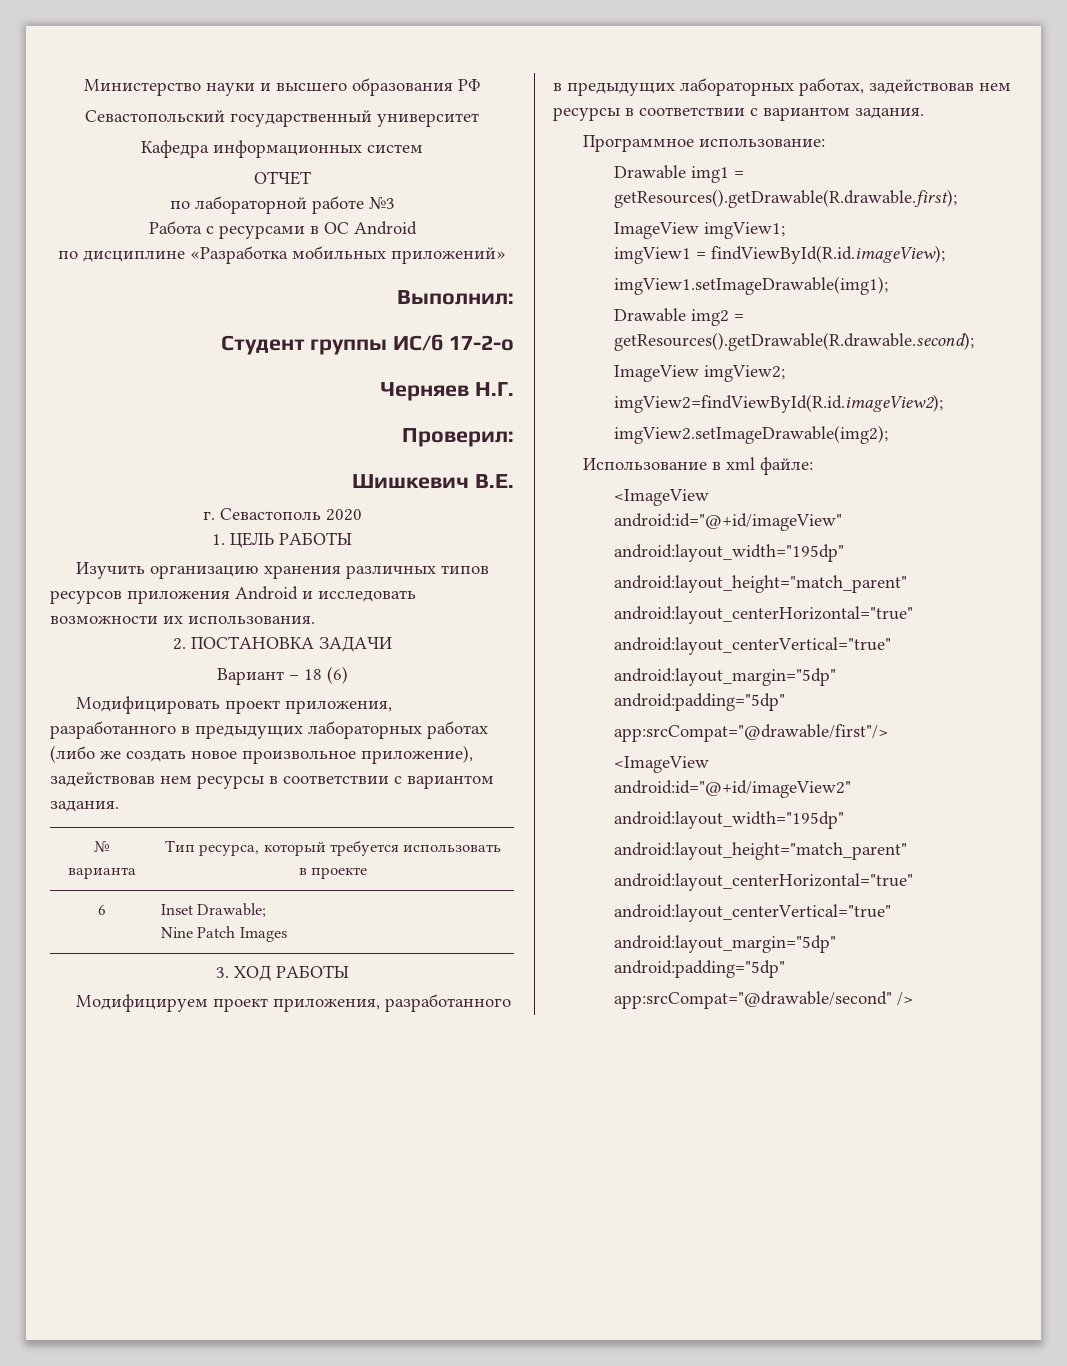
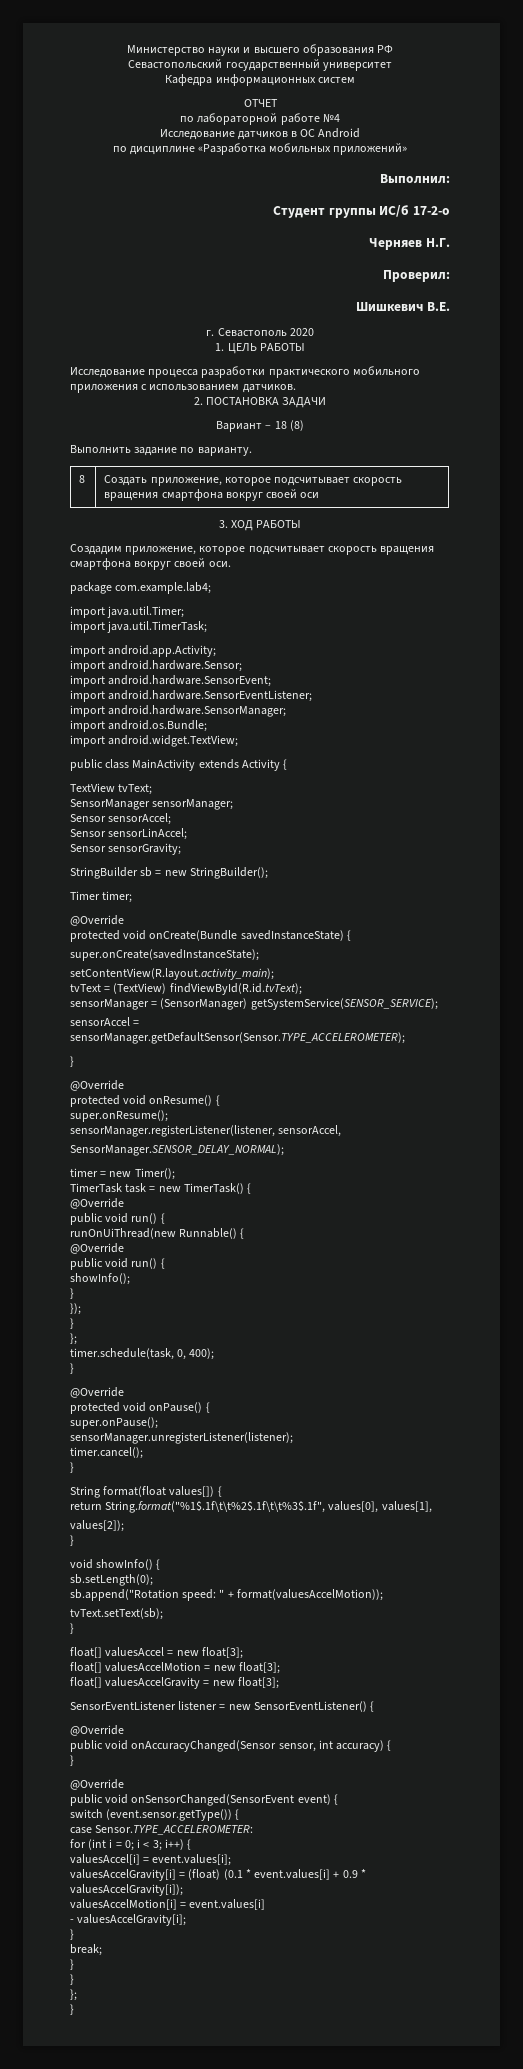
- по лабораторной работе №3
- Работа с ресурсами в ОС Android
+ по лабораторной работе №4
+ Исследование датчиков в ОС Android
- Изучить организацию хранения различных типов ресурсов приложения Android и исследовать возможности их использования.
+ Исследование процесса разработки практического мобильного приложения с использованием датчиков.
- Вариант – 18 (6)
- Модифицировать проект приложения, разработанного в предыдущих лабораторных работах (либо же создать новое произвольное приложение), задействовав нем ресурсы в соответствии с вариантом задания.
- № варианта | Тип ресурса, который требуется использовать в проекте
- 6 | Inset Drawable;
- Nine Patch Images
+ Вариант – 18 (8)
+ Выполнить задание по варианту.
+ 8 | Создать приложение, которое подсчитывает скорость вращения смартфона вокруг своей оси
  3. ХОД РАБОТЫ
- Модифицируем проект приложения, разработанного в предыдущих лабораторных работах, задействовав нем ресурсы в соответствии с вариантом задания.
- Программное использование:
- Drawable img1 = getResources().getDrawable(R.drawable.first);
- ImageView imgView1;
- imgView1 = findViewById(R.id.imageView);
- imgView1.setImageDrawable(img1);
- Drawable img2 = getResources().getDrawable(R.drawable.second);
- ImageView imgView2;
- imgView2=findViewById(R.id.imageView2);
- imgView2.setImageDrawable(img2);
- Использование в xml файле:
- <ImageView
- android:id="@+id/imageView"
- android:layout_width="195dp"
- android:layout_height="match_parent"
- android:layout_centerHorizontal="true"
- android:layout_centerVertical="true"
- android:layout_margin="5dp"
- android:padding="5dp"
- app:srcCompat="@drawable/first"/>
- <ImageView
- android:id="@+id/imageView2"
- android:layout_width="195dp"
- android:layout_height="match_parent"
- android:layout_centerHorizontal="true"
- android:layout_centerVertical="true"
- android:layout_margin="5dp"
- android:padding="5dp"
- app:srcCompat="@drawable/second" />
+ Создадим приложение, которое подсчитывает скорость вращения смартфона вокруг своей оси.
+ package com.example.lab4;
+ import java.util.Timer;
+ import java.util.TimerTask;
+ import android.app.Activity;
+ import android.hardware.Sensor;
+ import android.hardware.SensorEvent;
+ import android.hardware.SensorEventListener;
+ import android.hardware.SensorManager;
+ import android.os.Bundle;
+ import android.widget.TextView;
+ public class MainActivity extends Activity {
+ TextView tvText;
+ SensorManager sensorManager;
+ Sensor sensorAccel;
+ Sensor sensorLinAccel;
+ Sensor sensorGravity;
+ StringBuilder sb = new StringBuilder();
+ Timer timer;
+ @Override
+ protected void onCreate(Bundle savedInstanceState) {
+ super.onCreate(savedInstanceState);
+ setContentView(R.layout.activity_main);
+ tvText = (TextView) findViewById(R.id.tvText);
+ sensorManager = (SensorManager) getSystemService(SENSOR_SERVICE);
+ sensorAccel = sensorManager.getDefaultSensor(Sensor.TYPE_ACCELEROMETER);
+ }
+ @Override
+ protected void onResume() {
+ super.onResume();
+ sensorManager.registerListener(listener, sensorAccel,
+ SensorManager.SENSOR_DELAY_NORMAL);
+ timer = new Timer();
+ TimerTask task = new TimerTask() {
+ @Override
+ public void run() {
+ runOnUiThread(new Runnable() {
+ @Override
+ public void run() {
+ showInfo();
+ }
+ });
+ }
+ };
+ timer.schedule(task, 0, 400);
+ }
+ @Override
+ protected void onPause() {
+ super.onPause();
+ sensorManager.unregisterListener(listener);
+ timer.cancel();
+ }
+ String format(float values[]) {
+ return String.format("%1$.1f\t\t%2$.1f\t\t%3$.1f", values[0], values[1],
+ values[2]);
+ }
+ void showInfo() {
+ sb.setLength(0);
+ sb.append("Rotation speed: " + format(valuesAccelMotion));
+ tvText.setText(sb);
+ }
+ float[] valuesAccel = new float[3];
+ float[] valuesAccelMotion = new float[3];
+ float[] valuesAccelGravity = new float[3];
+ SensorEventListener listener = new SensorEventListener() {
+ @Override
+ public void onAccuracyChanged(Sensor sensor, int accuracy) {
+ }
+ @Override
+ public void onSensorChanged(SensorEvent event) {
+ switch (event.sensor.getType()) {
+ case Sensor.TYPE_ACCELEROMETER:
+ for (int i = 0; i < 3; i++) {
+ valuesAccel[i] = event.values[i];
+ valuesAccelGravity[i] = (float) (0.1 * event.values[i] + 0.9 * valuesAccelGravity[i]);
+ valuesAccelMotion[i] = event.values[i]
+ - valuesAccelGravity[i];
+ }
+ break;
+ }
+ }
+ };
+ }

